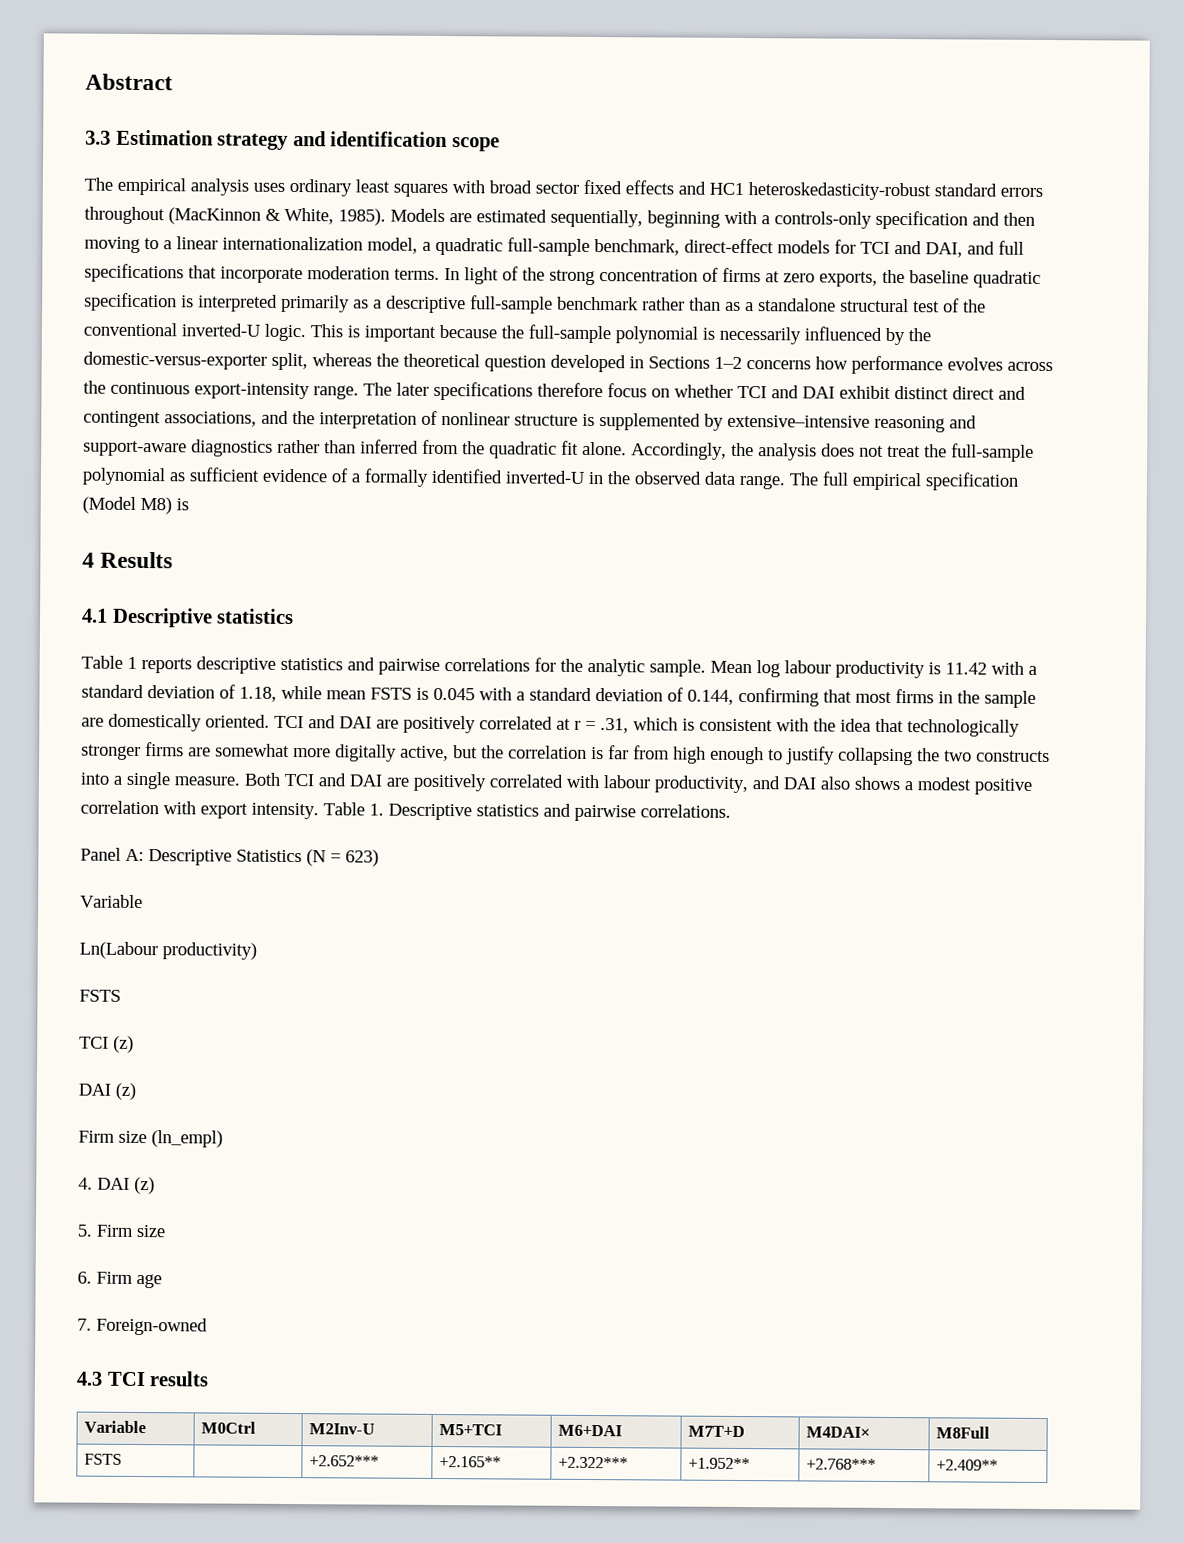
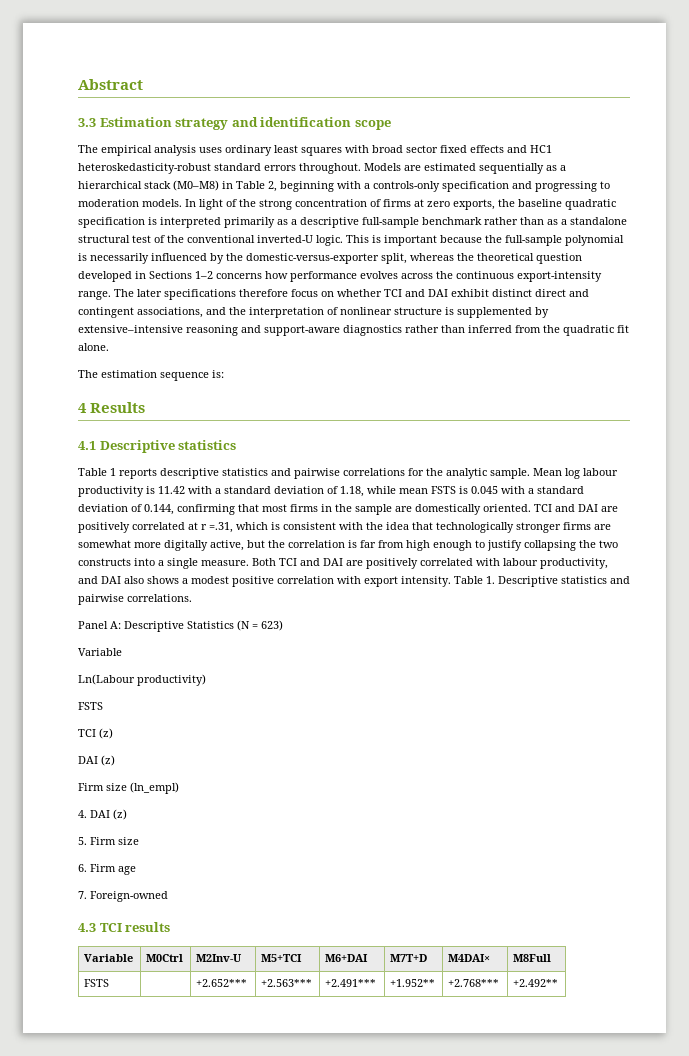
- The empirical analysis uses ordinary least squares with broad sector fixed effects and HC1 heteroskedasticity-robust standard errors throughout (MacKinnon & White, 1985). Models are estimated sequentially, beginning with a controls-only specification and then moving to a linear internationalization model, a quadratic full-sample benchmark, direct-effect models for TCI and DAI, and full specifications that incorporate moderation terms.
+ The empirical analysis uses ordinary least squares with broad sector fixed effects and HC1 heteroskedasticity-robust standard errors throughout. Models are estimated sequentially as a hierarchical stack (M0–M8) in Table 2, beginning with a controls-only specification and progressing to moderation models.
- The later specifications therefore focus on whether TCI and DAI exhibit distinct direct and contingent associations, and the interpretation of nonlinear structure is supplemented by extensive–intensive reasoning and support-aware diagnostics rather than inferred from the quadratic fit alone. Accordingly, the analysis does not treat the full-sample polynomial as sufficient evidence of a formally identified inverted-U in the observed data range. The full empirical specification (Model M8) is
+ The later specifications therefore focus on whether TCI and DAI exhibit distinct direct and contingent associations, and the interpretation of nonlinear structure is supplemented by extensive–intensive reasoning and support-aware diagnostics rather than inferred from the quadratic fit alone.
+ The estimation sequence is:
- TCI and DAI are positively correlated at r = .31, which is consistent with the idea that technologically stronger firms are somewhat more digitally active, but the correlation is far from high enough to justify collapsing the two constructs into a single measure.
+ TCI and DAI are positively correlated at r =.31, which is consistent with the idea that technologically stronger firms are somewhat more digitally active, but the correlation is far from high enough to justify collapsing the two constructs into a single measure.
- FSTS | | +2.652*** | +2.165** | +2.322*** | +1.952** | +2.768*** | +2.409**
+ FSTS | | +2.652*** | +2.563*** | +2.491*** | +1.952** | +2.768*** | +2.492**

